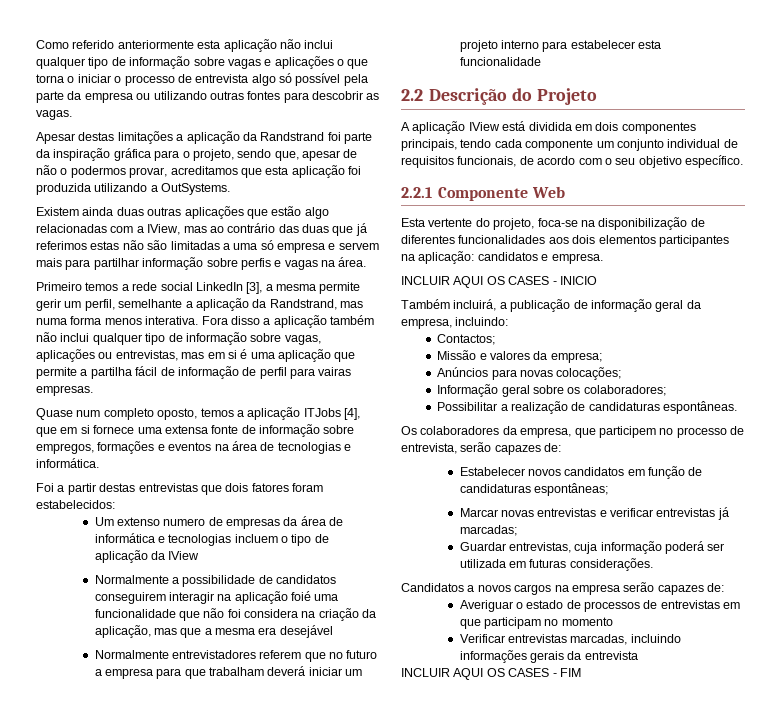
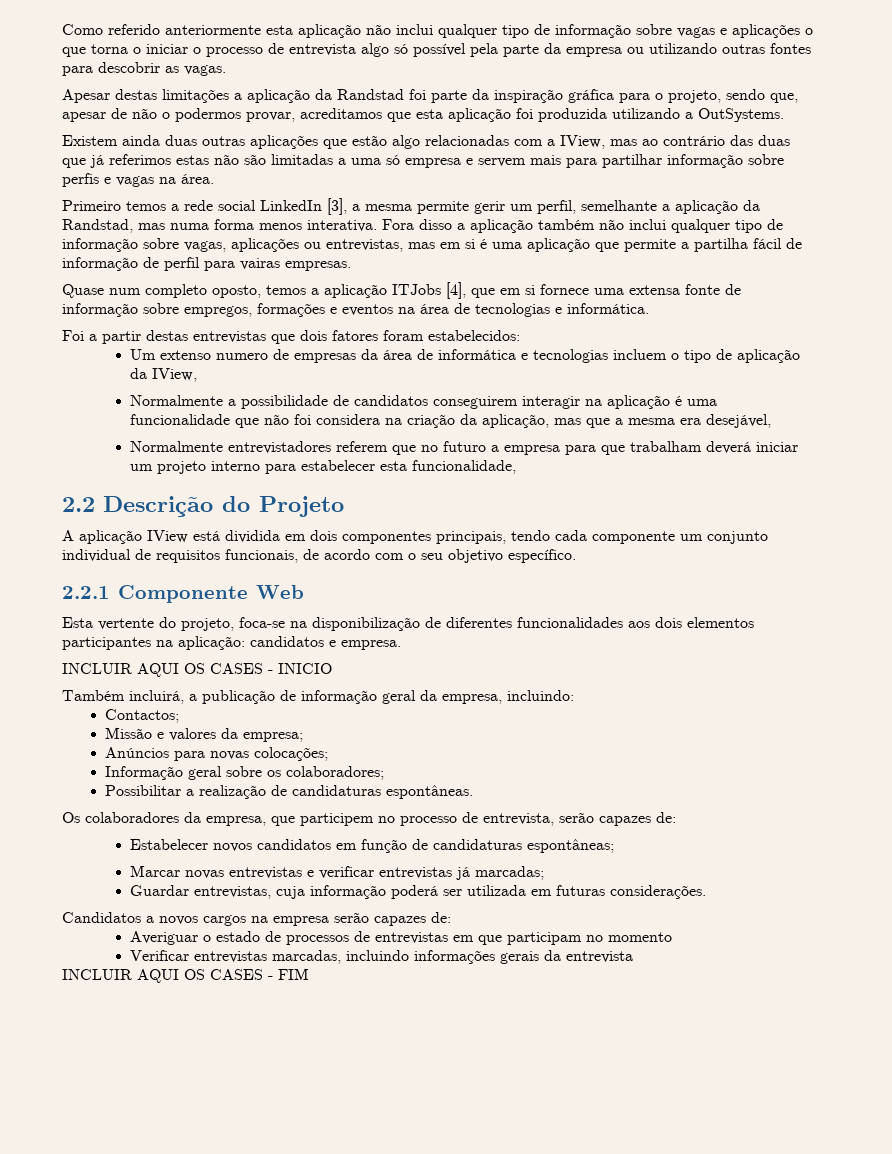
- Apesar destas limitações a aplicação da Randstrand foi parte da inspiração gráfica para o projeto, sendo que, apesar de não o podermos provar, acreditamos que esta aplicação foi produzida utilizando a OutSystems.
+ Apesar destas limitações a aplicação da Randstad foi parte da inspiração gráfica para o projeto, sendo que, apesar de não o podermos provar, acreditamos que esta aplicação foi produzida utilizando a OutSystems.
- Primeiro temos a rede social LinkedIn [3], a mesma permite gerir um perfil, semelhante a aplicação da Randstrand, mas numa forma menos interativa.
+ Primeiro temos a rede social LinkedIn [3], a mesma permite gerir um perfil, semelhante a aplicação da Randstad, mas numa forma menos interativa.
- Um extenso numero de empresas da área de informática e tecnologias incluem o tipo de aplicação da IView
+ Um extenso numero de empresas da área de informática e tecnologias incluem o tipo de aplicação da IView,
- Normalmente a possibilidade de candidatos conseguirem interagir na aplicação foié uma funcionalidade que não foi considera na criação da aplicação, mas que a mesma era desejável
+ Normalmente a possibilidade de candidatos conseguirem interagir na aplicação é uma funcionalidade que não foi considera na criação da aplicação, mas que a mesma era desejável,
- Normalmente entrevistadores referem que no futuro a empresa para que trabalham deverá iniciar um projeto interno para estabelecer esta funcionalidade
+ Normalmente entrevistadores referem que no futuro a empresa para que trabalham deverá iniciar um projeto interno para estabelecer esta funcionalidade,

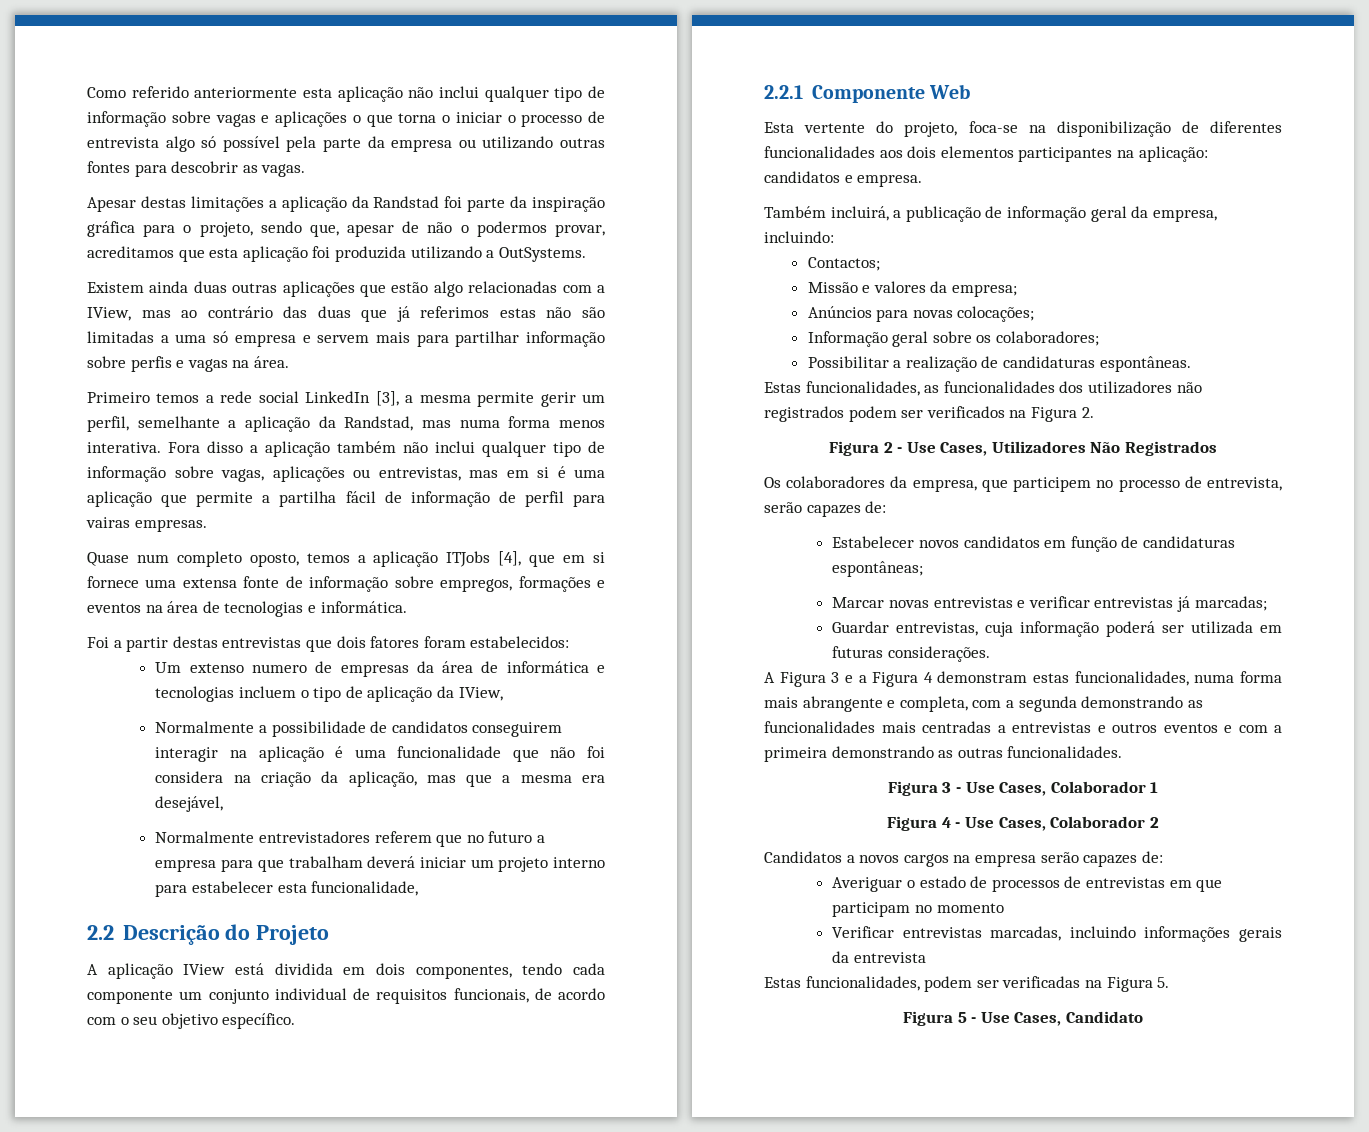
- A aplicação IView está dividida em dois componentes principais, tendo cada componente um conjunto individual de requisitos funcionais, de acordo com o seu objetivo específico.
+ A aplicação IView está dividida em dois componentes, tendo cada componente um conjunto individual de requisitos funcionais, de acordo com o seu objetivo específico.
- INCLUIR AQUI OS CASES - INICIO
+ Estas funcionalidades, as funcionalidades dos utilizadores não registrados podem ser verificados na Figura 2.
+ Figura 2 - Use Cases, Utilizadores Não Registrados
+ A Figura 3 e a Figura 4 demonstram estas funcionalidades, numa forma mais abrangente e completa, com a segunda demonstrando as funcionalidades mais centradas a entrevistas e outros eventos e com a primeira demonstrando as outras funcionalidades.
+ Figura 3 - Use Cases, Colaborador 1
+ Figura 4 - Use Cases, Colaborador 2
- INCLUIR AQUI OS CASES - FIM
+ Estas funcionalidades, podem ser verificadas na Figura 5.
+ Figura 5 - Use Cases, Candidato

